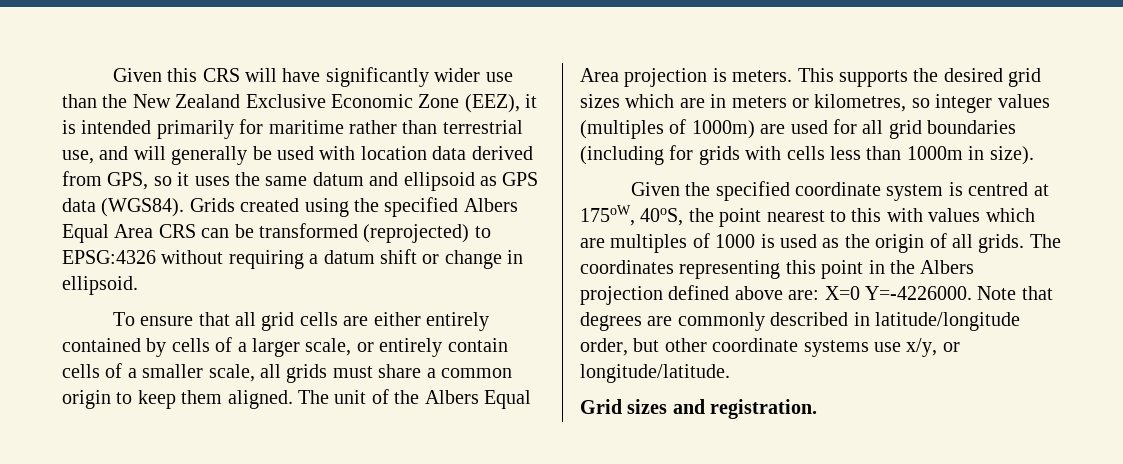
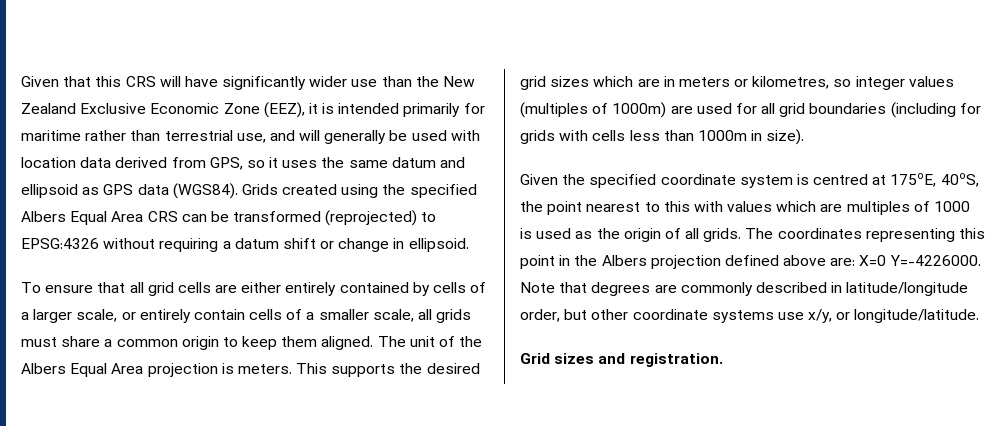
- Given this CRS will have significantly wider use than the New Zealand Exclusive Economic Zone (EEZ), it is intended primarily for maritime rather than terrestrial use, and will generally be used with location data derived from GPS, so it uses the same datum and ellipsoid as GPS data (WGS84).
+ Given that this CRS will have significantly wider use than the New Zealand Exclusive Economic Zone (EEZ), it is intended primarily for maritime rather than terrestrial use, and will generally be used with location data derived from GPS, so it uses the same datum and ellipsoid as GPS data (WGS84).
- Given the specified coordinate system is centred at 175oW, 40oS, the point nearest to this with values which are multiples of 1000 is used as the origin of all grids.
+ Given the specified coordinate system is centred at 175oE, 40oS, the point nearest to this with values which are multiples of 1000 is used as the origin of all grids.

